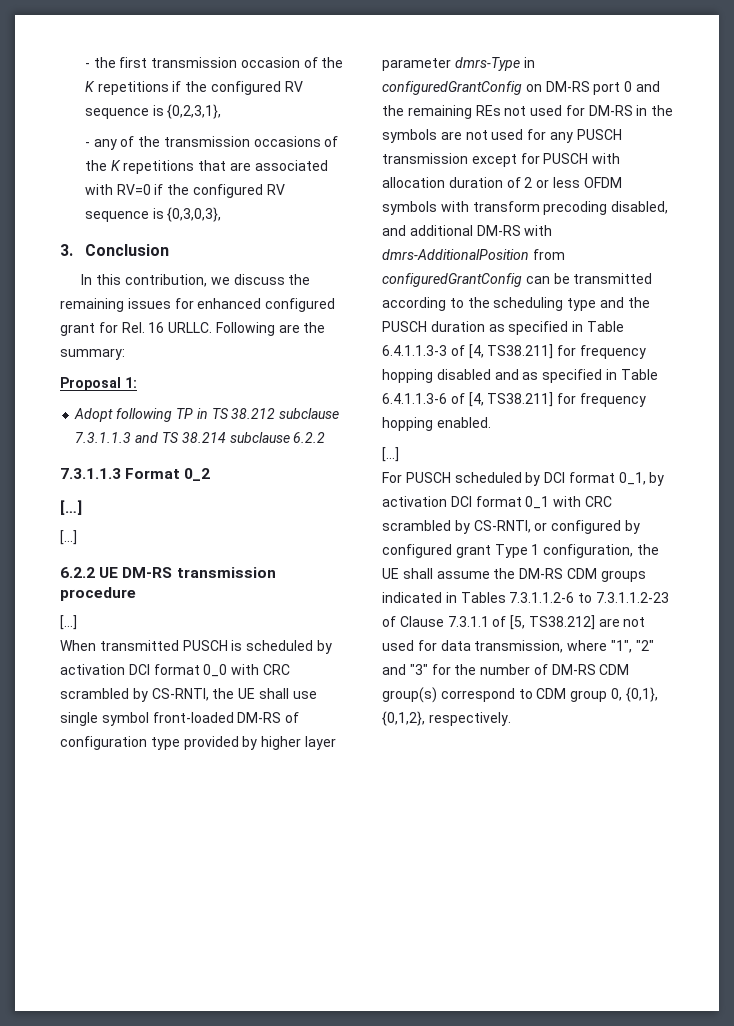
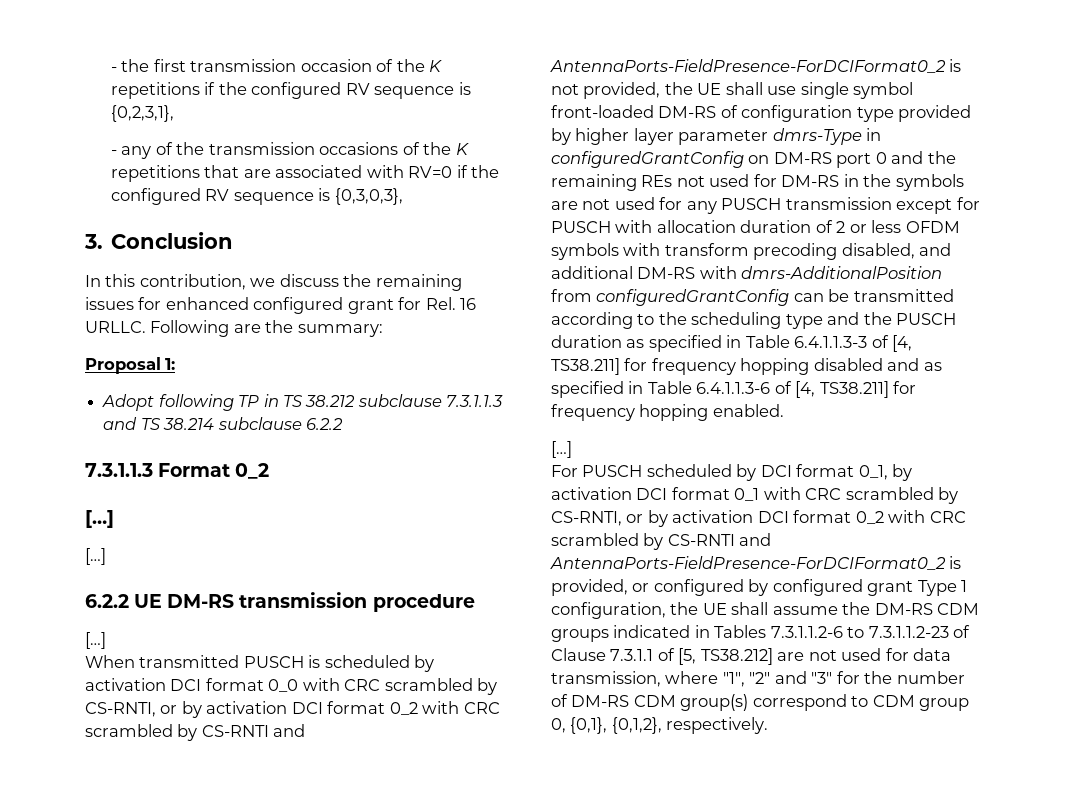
- When transmitted PUSCH is scheduled by activation DCI format 0_0 with CRC scrambled by CS-RNTI, the UE shall use single symbol front-loaded DM-RS of configuration type provided by higher layer parameter dmrs-Type in configuredGrantConfig on DM-RS port 0 and the remaining REs not used for DM-RS in the symbols are not used for any PUSCH transmission except for PUSCH with allocation duration of 2 or less OFDM symbols with transform precoding disabled, and additional DM-RS with dmrs-AdditionalPosition from configuredGrantConfig can be transmitted according to the scheduling type and the PUSCH duration as specified in Table 6.4.1.1.3-3 of [4, TS38.211] for frequency hopping disabled and as specified in Table 6.4.1.1.3-6 of [4, TS38.211] for frequency hopping enabled.
+ When transmitted PUSCH is scheduled by activation DCI format 0_0 with CRC scrambled by CS-RNTI, or by activation DCI format 0_2 with CRC scrambled by CS-RNTI and AntennaPorts-FieldPresence-ForDCIFormat0_2 is not provided, the UE shall use single symbol front-loaded DM-RS of configuration type provided by higher layer parameter dmrs-Type in configuredGrantConfig on DM-RS port 0 and the remaining REs not used for DM-RS in the symbols are not used for any PUSCH transmission except for PUSCH with allocation duration of 2 or less OFDM symbols with transform precoding disabled, and additional DM-RS with dmrs-AdditionalPosition from configuredGrantConfig can be transmitted according to the scheduling type and the PUSCH duration as specified in Table 6.4.1.1.3-3 of [4, TS38.211] for frequency hopping disabled and as specified in Table 6.4.1.1.3-6 of [4, TS38.211] for frequency hopping enabled.
- For PUSCH scheduled by DCI format 0_1, by activation DCI format 0_1 with CRC scrambled by CS-RNTI, or configured by configured grant Type 1 configuration, the UE shall assume the DM-RS CDM groups indicated in Tables 7.3.1.1.2-6 to 7.3.1.1.2-23 of Clause 7.3.1.1 of [5, TS38.212] are not used for data transmission, where "1", "2" and "3" for the number of DM-RS CDM group(s) correspond to CDM group 0, {0,1}, {0,1,2}, respectively.
+ For PUSCH scheduled by DCI format 0_1, by activation DCI format 0_1 with CRC scrambled by CS-RNTI, or by activation DCI format 0_2 with CRC scrambled by CS-RNTI and AntennaPorts-FieldPresence-ForDCIFormat0_2 is provided, or configured by configured grant Type 1 configuration, the UE shall assume the DM-RS CDM groups indicated in Tables 7.3.1.1.2-6 to 7.3.1.1.2-23 of Clause 7.3.1.1 of [5, TS38.212] are not used for data transmission, where "1", "2" and "3" for the number of DM-RS CDM group(s) correspond to CDM group 0, {0,1}, {0,1,2}, respectively.

